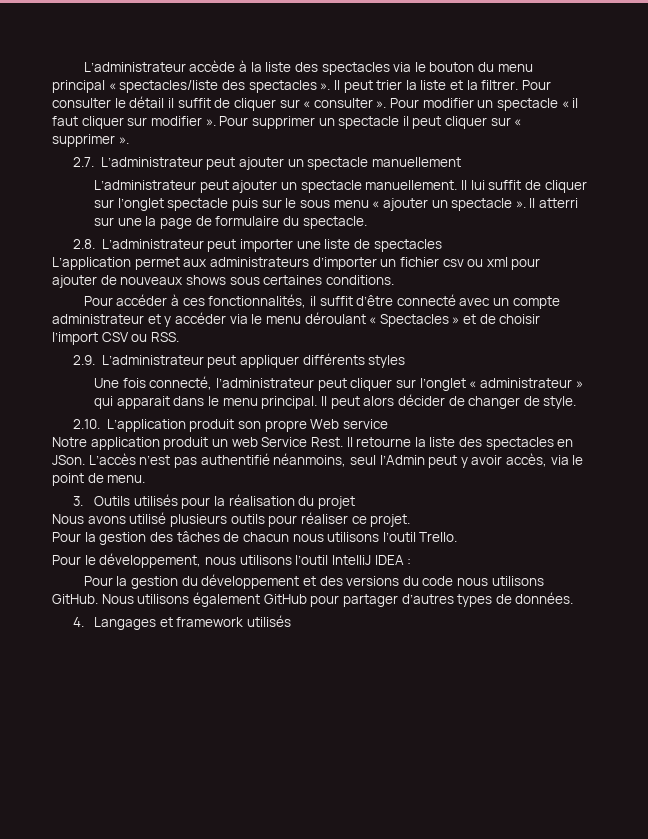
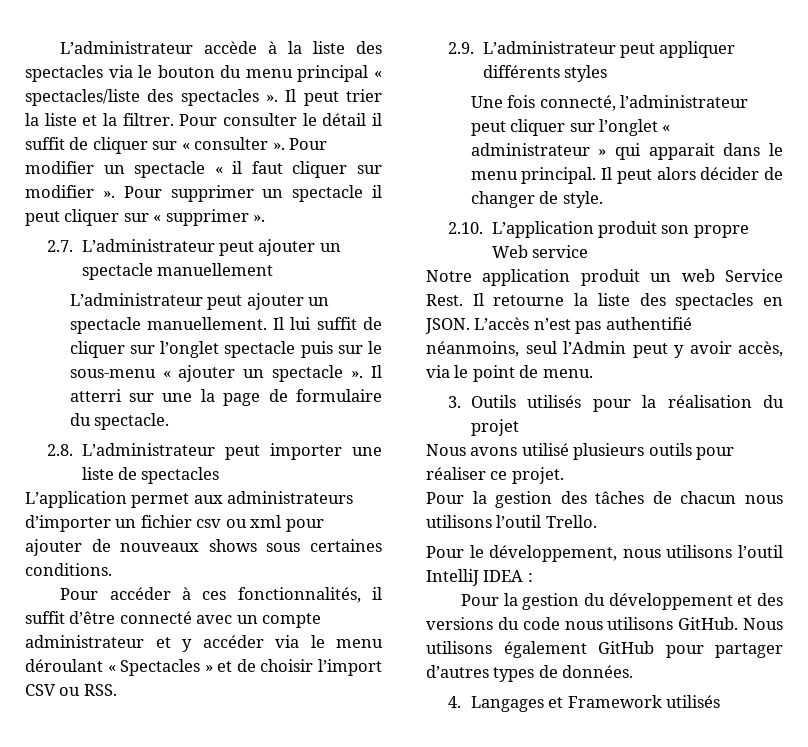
- Il lui suffit de cliquer sur l’onglet spectacle puis sur le sous menu « ajouter un spectacle ».
+ Il lui suffit de cliquer sur l’onglet spectacle puis sur le sous-menu « ajouter un spectacle ».
- Il retourne la liste des spectacles en JSon.
+ Il retourne la liste des spectacles en JSON.
- 4. Langages et framework utilisés
+ 4. Langages et Framework utilisés

